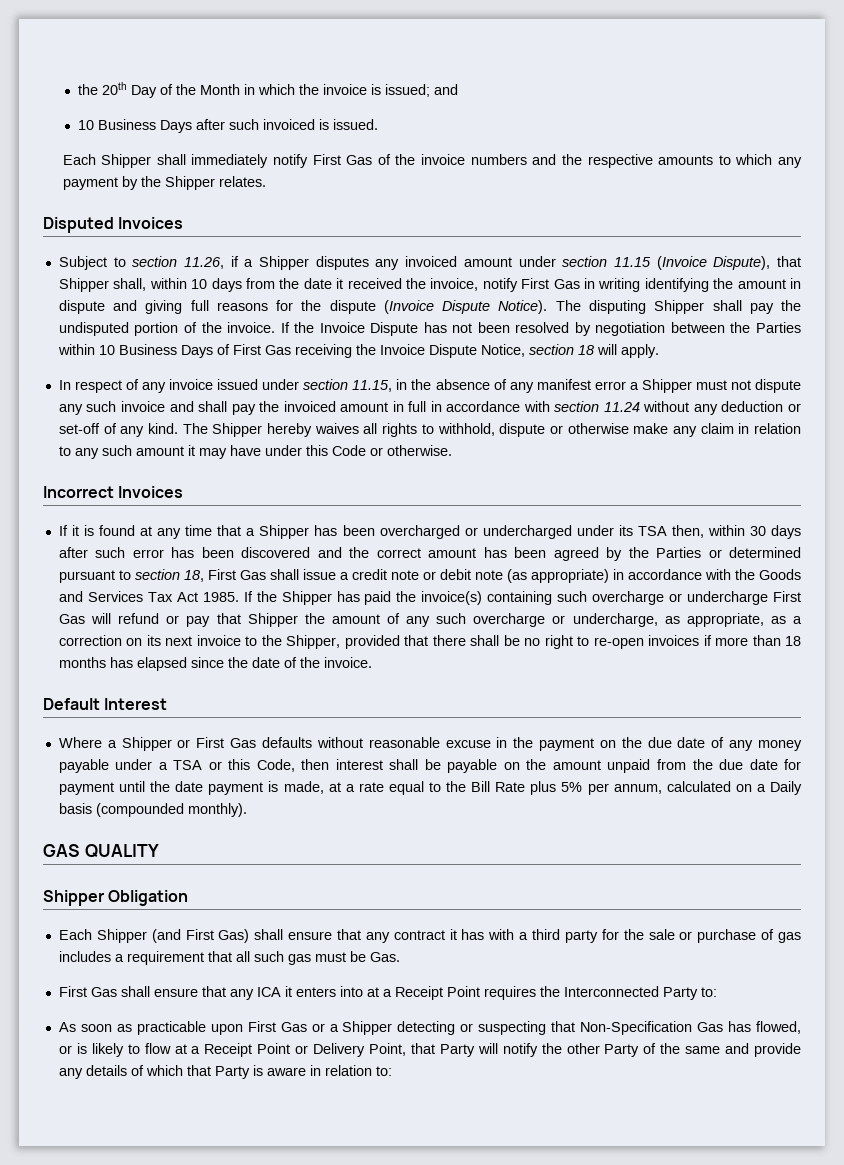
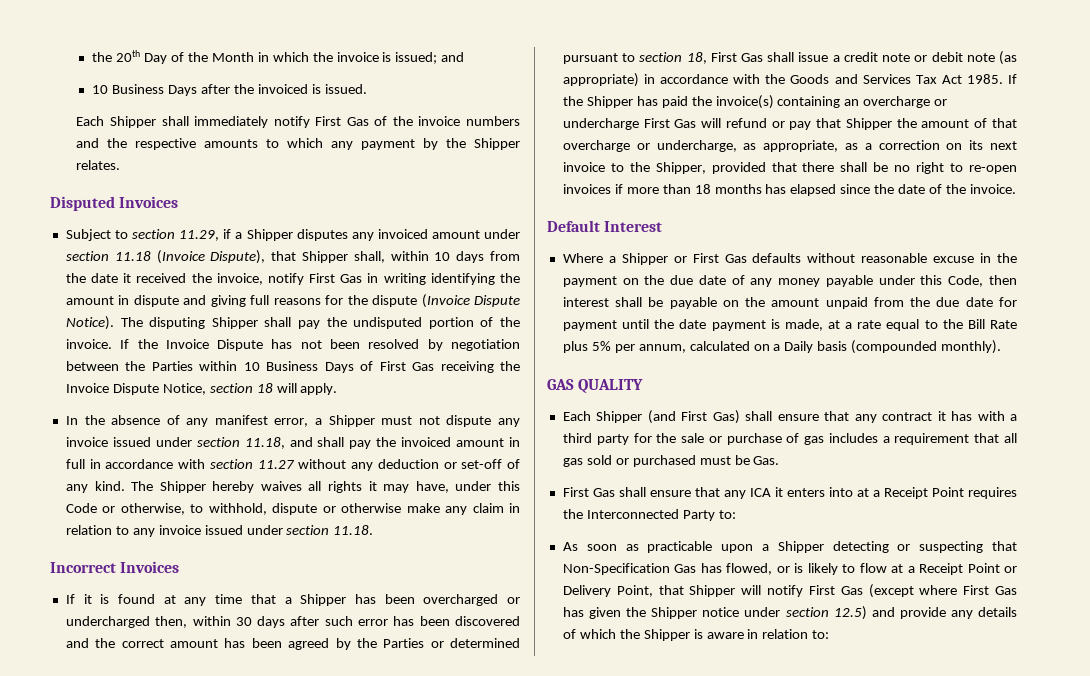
- 10 Business Days after such invoiced is issued.
+ 10 Business Days after the invoiced is issued.
- Subject to section 11.26, if a Shipper disputes any invoiced amount under section 11.15 (Invoice Dispute), that Shipper shall, within 10 days from the date it received the invoice, notify First Gas in writing identifying the amount in dispute and giving full reasons for the dispute (Invoice Dispute Notice).
+ Subject to section 11.29, if a Shipper disputes any invoiced amount under section 11.18 (Invoice Dispute), that Shipper shall, within 10 days from the date it received the invoice, notify First Gas in writing identifying the amount in dispute and giving full reasons for the dispute (Invoice Dispute Notice).
- In respect of any invoice issued under section 11.15, in the absence of any manifest error a Shipper must not dispute any such invoice and shall pay the invoiced amount in full in accordance with section 11.24 without any deduction or set-off of any kind.
+ In the absence of any manifest error, a Shipper must not dispute any invoice issued under section 11.18, and shall pay the invoiced amount in full in accordance with section 11.27 without any deduction or set-off of any kind.
- The Shipper hereby waives all rights to withhold, dispute or otherwise make any claim in relation to any such amount it may have under this Code or otherwise.
+ The Shipper hereby waives all rights it may have, under this Code or otherwise, to withhold, dispute or otherwise make any claim in relation to any invoice issued under section 11.18.
- If it is found at any time that a Shipper has been overcharged or undercharged under its TSA then, within 30 days after such error has been discovered and the correct amount has been agreed by the Parties or determined pursuant to section 18, First Gas shall issue a credit note or debit note (as appropriate) in accordance with the Goods and Services Tax Act 1985.
+ If it is found at any time that a Shipper has been overcharged or undercharged then, within 30 days after such error has been discovered and the correct amount has been agreed by the Parties or determined pursuant to section 18, First Gas shall issue a credit note or debit note (as appropriate) in accordance with the Goods and Services Tax Act 1985.
- If the Shipper has paid the invoice(s) containing such overcharge or undercharge First Gas will refund or pay that Shipper the amount of any such overcharge or undercharge, as appropriate, as a correction on its next invoice to the Shipper, provided that there shall be no right to re-open invoices if more than 18 months has elapsed since the date of the invoice.
+ If the Shipper has paid the invoice(s) containing an overcharge or undercharge First Gas will refund or pay that Shipper the amount of that overcharge or undercharge, as appropriate, as a correction on its next invoice to the Shipper, provided that there shall be no right to re-open invoices if more than 18 months has elapsed since the date of the invoice.
- Where a Shipper or First Gas defaults without reasonable excuse in the payment on the due date of any money payable under a TSA or this Code, then interest shall be payable on the amount unpaid from the due date for payment until the date payment is made, at a rate equal to the Bill Rate plus 5% per annum, calculated on a Daily basis (compounded monthly).
+ Where a Shipper or First Gas defaults without reasonable excuse in the payment on the due date of any money payable under this Code, then interest shall be payable on the amount unpaid from the due date for payment until the date payment is made, at a rate equal to the Bill Rate plus 5% per annum, calculated on a Daily basis (compounded monthly).
- Shipper Obligation
- Each Shipper (and First Gas) shall ensure that any contract it has with a third party for the sale or purchase of gas includes a requirement that all such gas must be Gas.
+ Each Shipper (and First Gas) shall ensure that any contract it has with a third party for the sale or purchase of gas includes a requirement that all gas sold or purchased must be Gas.
- As soon as practicable upon First Gas or a Shipper detecting or suspecting that Non-Specification Gas has flowed, or is likely to flow at a Receipt Point or Delivery Point, that Party will notify the other Party of the same and provide any details of which that Party is aware in relation to:
+ As soon as practicable upon a Shipper detecting or suspecting that Non-Specification Gas has flowed, or is likely to flow at a Receipt Point or Delivery Point, that Shipper will notify First Gas (except where First Gas has given the Shipper notice under section 12.5) and provide any details of which the Shipper is aware in relation to:

